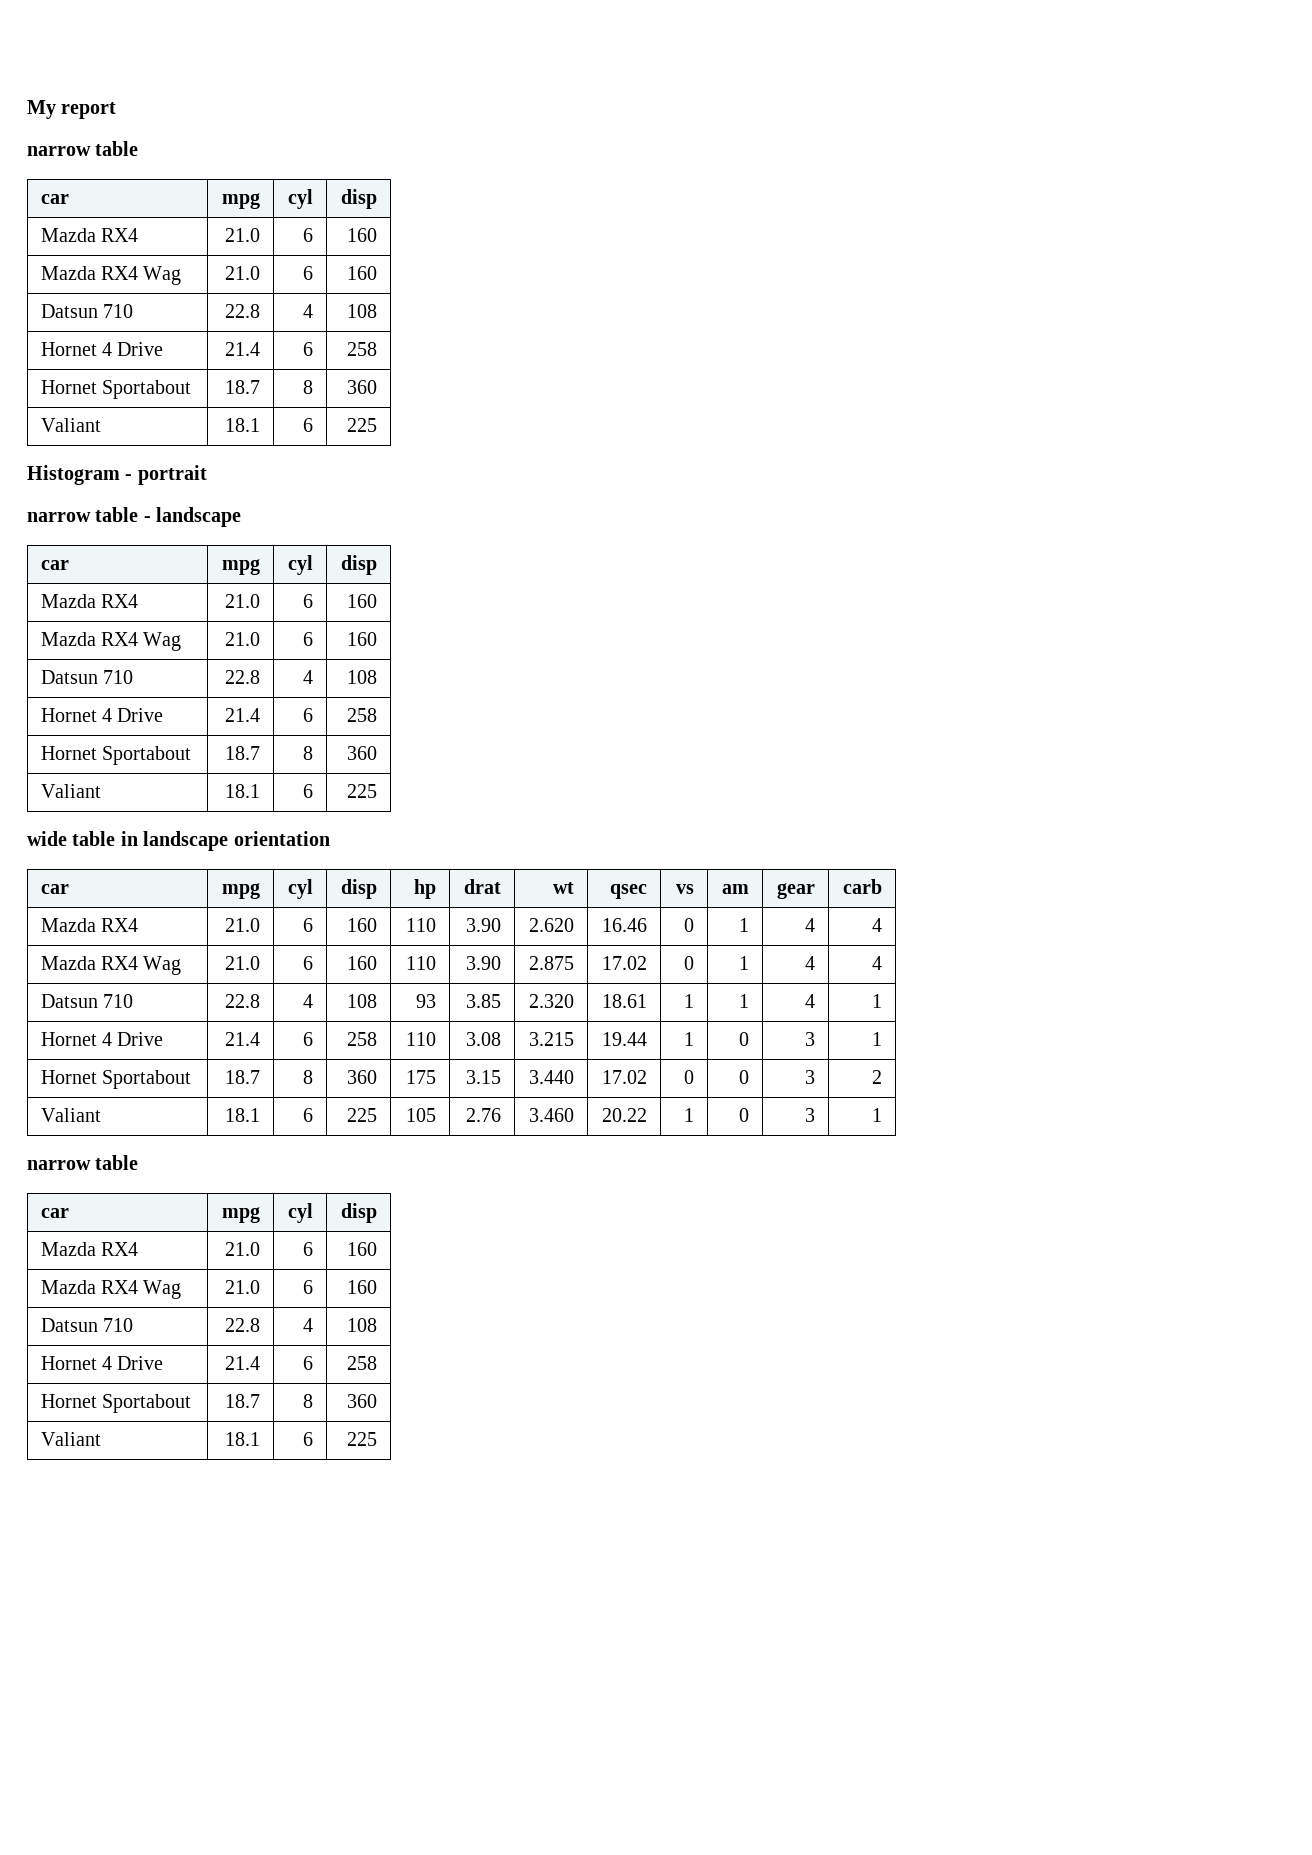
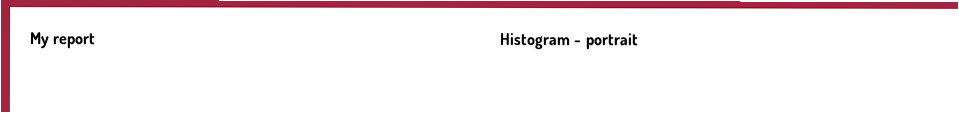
  My report
- narrow table
- car | mpg | cyl | disp
- Mazda RX4 | 21.0 | 6 | 160
- Mazda RX4 Wag | 21.0 | 6 | 160
- Datsun 710 | 22.8 | 4 | 108
- Hornet 4 Drive | 21.4 | 6 | 258
- Hornet Sportabout | 18.7 | 8 | 360
- Valiant | 18.1 | 6 | 225
  Histogram - portrait
- narrow table - landscape
- car | mpg | cyl | disp
- Mazda RX4 | 21.0 | 6 | 160
- Mazda RX4 Wag | 21.0 | 6 | 160
- Datsun 710 | 22.8 | 4 | 108
- Hornet 4 Drive | 21.4 | 6 | 258
- Hornet Sportabout | 18.7 | 8 | 360
- Valiant | 18.1 | 6 | 225
- wide table in landscape orientation
- car | mpg | cyl | disp | hp | drat | wt | qsec | vs | am | gear | carb
- Mazda RX4 | 21.0 | 6 | 160 | 110 | 3.90 | 2.620 | 16.46 | 0 | 1 | 4 | 4
- Mazda RX4 Wag | 21.0 | 6 | 160 | 110 | 3.90 | 2.875 | 17.02 | 0 | 1 | 4 | 4
- Datsun 710 | 22.8 | 4 | 108 | 93 | 3.85 | 2.320 | 18.61 | 1 | 1 | 4 | 1
- Hornet 4 Drive | 21.4 | 6 | 258 | 110 | 3.08 | 3.215 | 19.44 | 1 | 0 | 3 | 1
- Hornet Sportabout | 18.7 | 8 | 360 | 175 | 3.15 | 3.440 | 17.02 | 0 | 0 | 3 | 2
- Valiant | 18.1 | 6 | 225 | 105 | 2.76 | 3.460 | 20.22 | 1 | 0 | 3 | 1
- narrow table
- car | mpg | cyl | disp
- Mazda RX4 | 21.0 | 6 | 160
- Mazda RX4 Wag | 21.0 | 6 | 160
- Datsun 710 | 22.8 | 4 | 108
- Hornet 4 Drive | 21.4 | 6 | 258
- Hornet Sportabout | 18.7 | 8 | 360
- Valiant | 18.1 | 6 | 225

